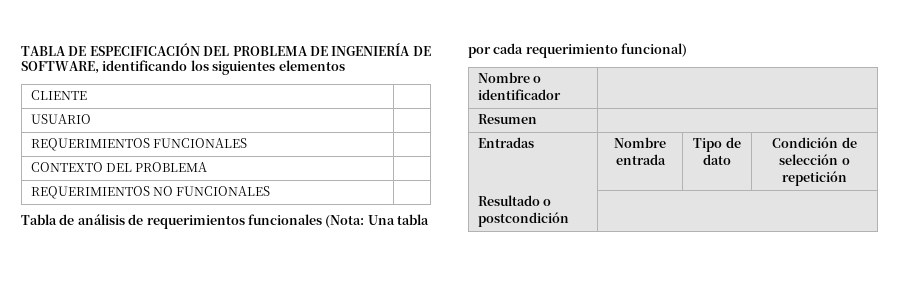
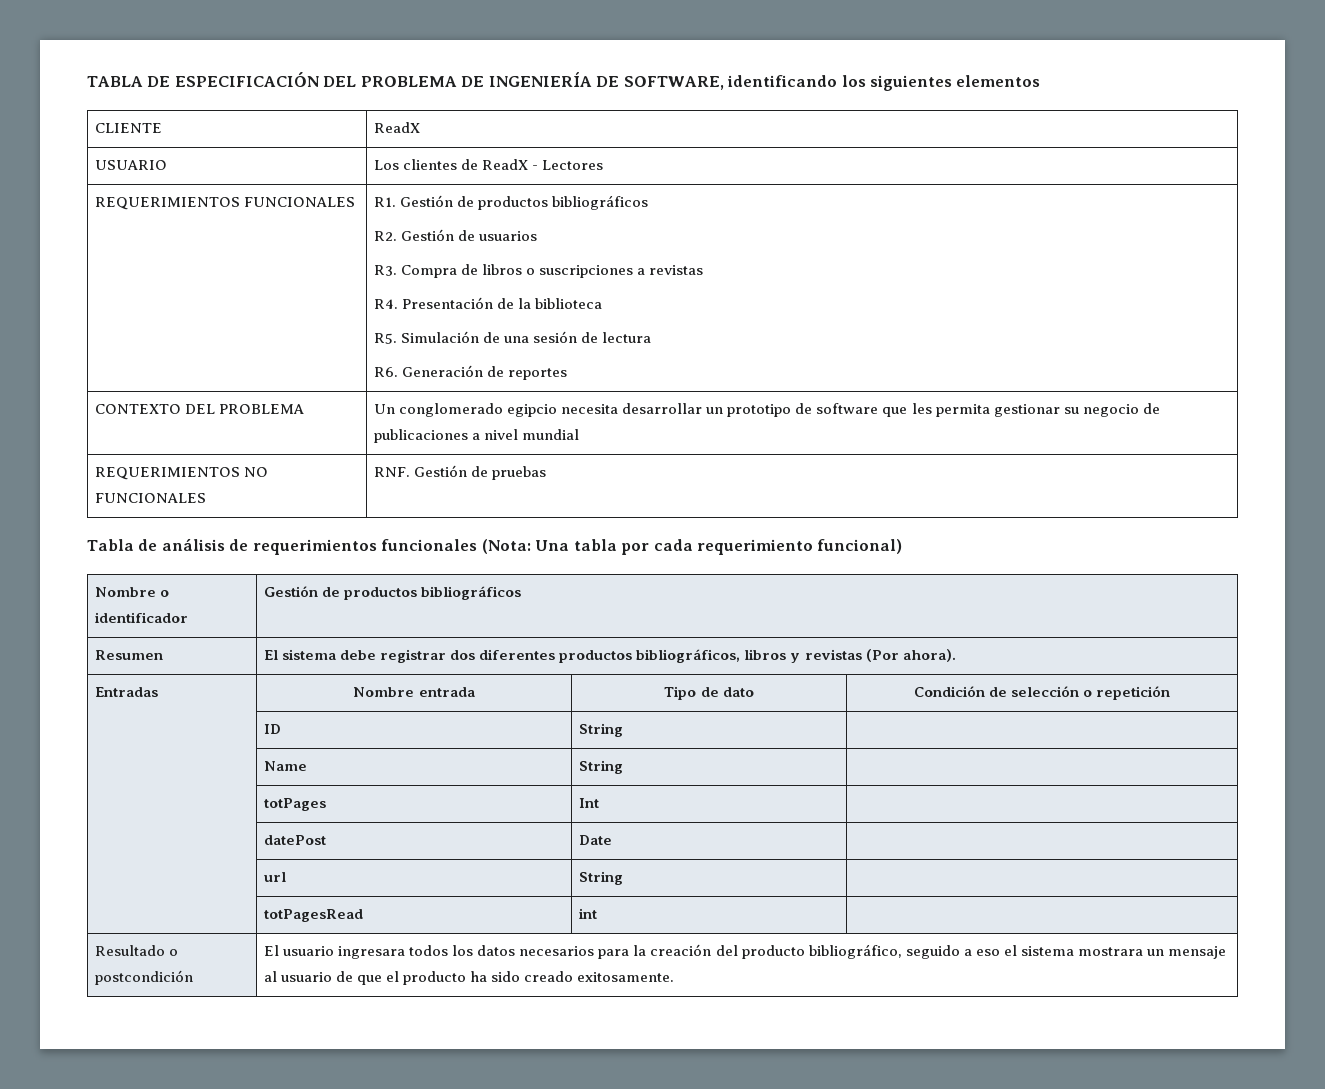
- CLIENTE |
+ CLIENTE | ReadX
- USUARIO |
- REQUERIMIENTOS FUNCIONALES |
- CONTEXTO DEL PROBLEMA |
+ USUARIO | Los clientes de ReadX - Lectores
+ REQUERIMIENTOS FUNCIONALES | R1. Gestión de productos bibliográficos
+ R2. Gestión de usuarios
+ R3. Compra de libros o suscripciones a revistas
+ R4. Presentación de la biblioteca
+ R5. Simulación de una sesión de lectura
+ R6. Generación de reportes
+ CONTEXTO DEL PROBLEMA | Un conglomerado egipcio necesita desarrollar un prototipo de software que les permita gestionar su negocio de publicaciones a nivel mundial
- REQUERIMIENTOS NO FUNCIONALES |
+ REQUERIMIENTOS NO FUNCIONALES | RNF. Gestión de pruebas
- Nombre o identificador |
- Resumen |
+ Nombre o identificador | Gestión de productos bibliográficos
+ Resumen | El sistema debe registrar dos diferentes productos bibliográficos, libros y revistas (Por ahora).
- Resultado o postcondición |
+ | ID | String |
+ | Name | String |
+ | totPages | Int |
+ | datePost | Date |
+ | url | String |
+ | totPagesRead | int |
+ Resultado o postcondición | El usuario ingresara todos los datos necesarios para la creación del producto bibliográfico, seguido a eso el sistema mostrara un mensaje al usuario de que el producto ha sido creado exitosamente.

